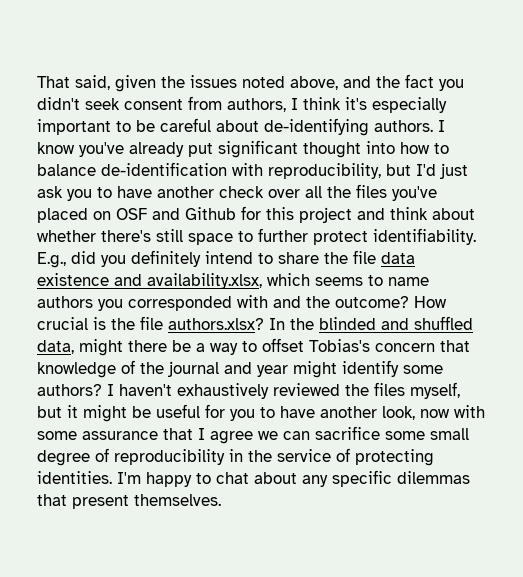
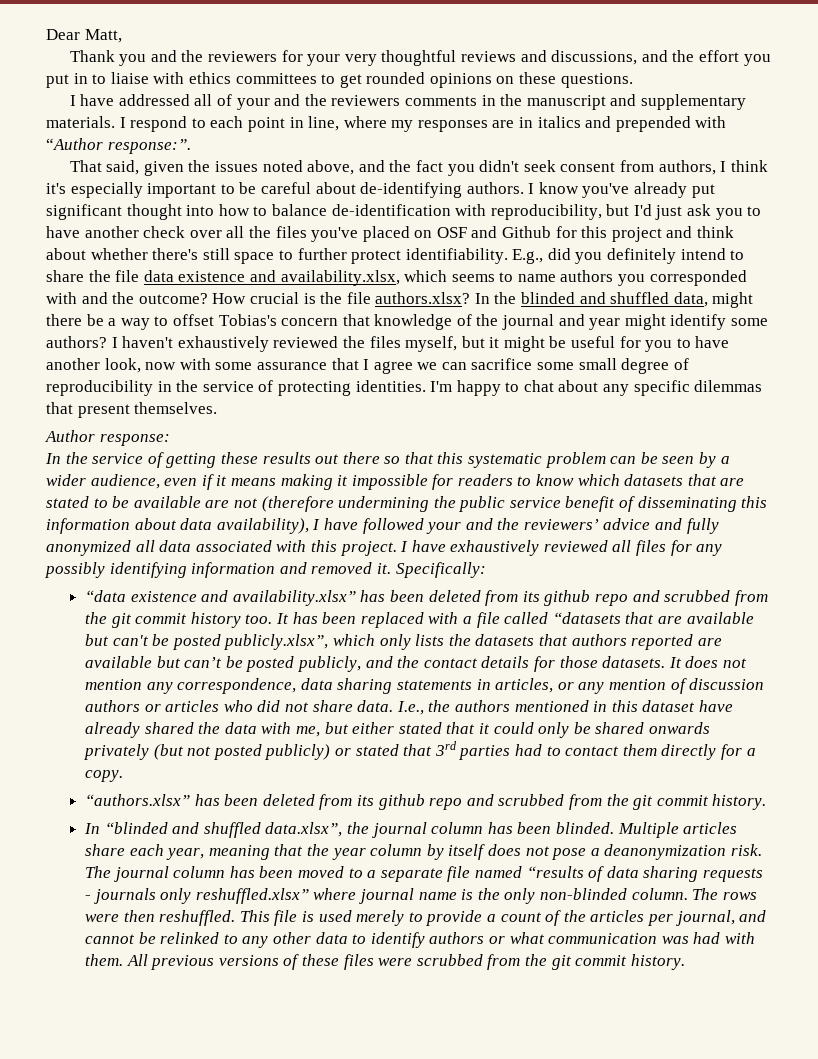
+ Dear Matt,
+ Thank you and the reviewers for your very thoughtful reviews and discussions, and the effort you put in to liaise with ethics committees to get rounded opinions on these questions.
+ I have addressed all of your and the reviewers comments in the manuscript and supplementary materials. I respond to each point in line, where my responses are in italics and prepended with “Author response:”.
+ Author response:
+ In the service of getting these results out there so that this systematic problem can be seen by a wider audience, even if it means making it impossible for readers to know which datasets that are stated to be available are not (therefore undermining the public service benefit of disseminating this information about data availability), I have followed your and the reviewers’ advice and fully anonymized all data associated with this project. I have exhaustively reviewed all files for any possibly identifying information and removed it. Specifically:
+ “data existence and availability.xlsx” has been deleted from its github repo and scrubbed from the git commit history too. It has been replaced with a file called “datasets that are available but can't be posted publicly.xlsx”, which only lists the datasets that authors reported are available but can’t be posted publicly, and the contact details for those datasets. It does not mention any correspondence, data sharing statements in articles, or any mention of discussion authors or articles who did not share data. I.e., the authors mentioned in this dataset have already shared the data with me, but either stated that it could only be shared onwards privately (but not posted publicly) or stated that 3rd parties had to contact them directly for a copy.
+ “authors.xlsx” has been deleted from its github repo and scrubbed from the git commit history.
+ In “blinded and shuffled data.xlsx”, the journal column has been blinded. Multiple articles share each year, meaning that the year column by itself does not pose a deanonymization risk. The journal column has been moved to a separate file named “results of data sharing requests - journals only reshuffled.xlsx” where journal name is the only non-blinded column. The rows were then reshuffled. This file is used merely to provide a count of the articles per journal, and cannot be relinked to any other data to identify authors or what communication was had with them. All previous versions of these files were scrubbed from the git commit history.

